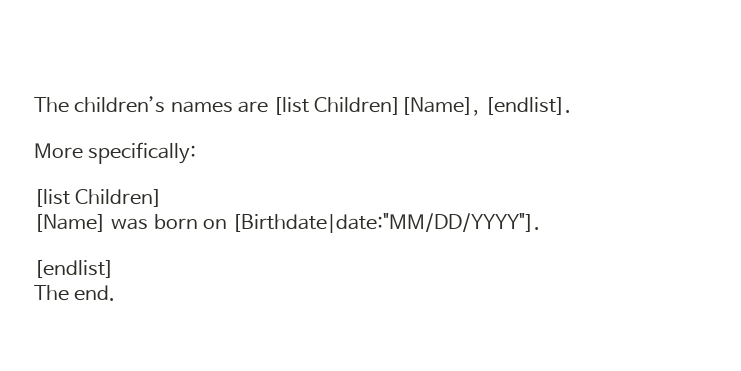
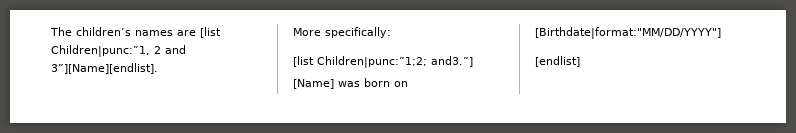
- The children’s names are [list Children][Name], [endlist].
+ The children’s names are [list Children|punc:”1, 2 and 3”][Name][endlist].
- [list Children]
+ [list Children|punc:”1;2; and3.”]
- [Name] was born on [Birthdate|date:"MM/DD/YYYY"].
+ [Name] was born on [Birthdate|format:"MM/DD/YYYY"]
- The end.

